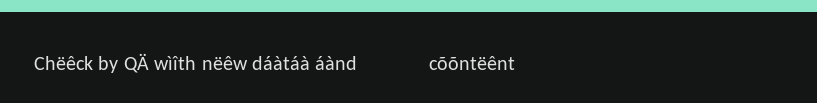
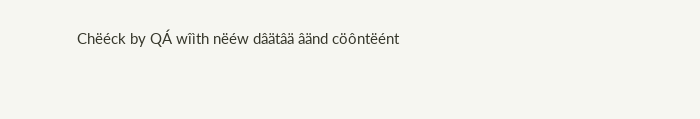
- Chëêck by QÄ wìîth nëêw dáàtáà áànd cõõntëênt
+ Chëéck by QÁ wîìth nëéw dâätâä âänd cöôntëént

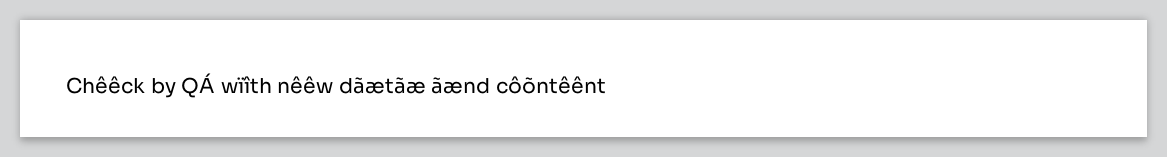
- Chëéck by QÁ wîìth nëéw dâätâä âänd cöôntëént
+ Chêêck by QÁ wïîth nêêw dãætãæ ãænd côõntêênt

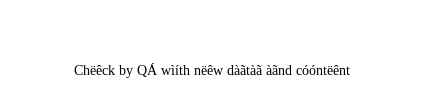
- Chêêck by QÁ wïîth nêêw dãætãæ ãænd côõntêênt
+ Chëêck by QÁ wìíth nëêw dàãtàã àãnd cóóntëênt

